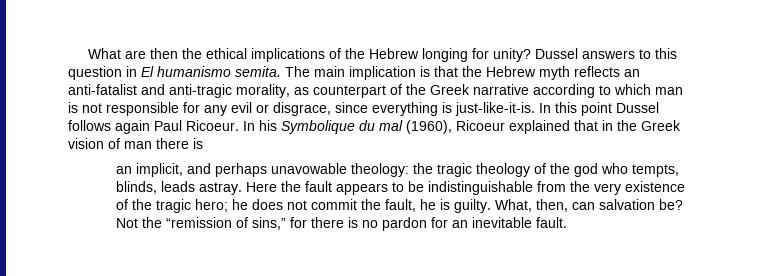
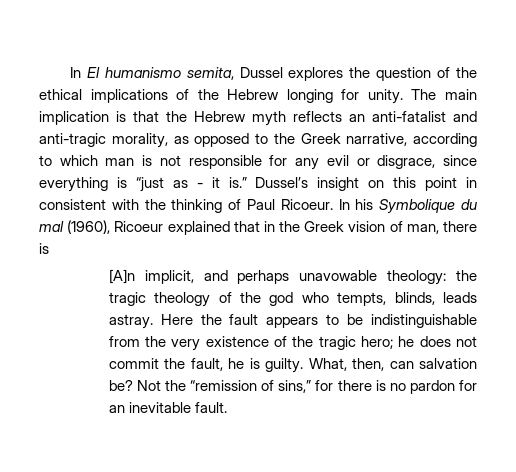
- What are then the ethical implications of the Hebrew longing for unity? Dussel answers to this question in El humanismo semita.
+ In El humanismo semita, Dussel explores the question of the ethical implications of the Hebrew longing for unity.
- The main implication is that the Hebrew myth reflects an anti-fatalist and anti-tragic morality, as counterpart of the Greek narrative according to which man is not responsible for any evil or disgrace, since everything is just-like-it-is. In this point Dussel follows again Paul Ricoeur.
+ The main implication is that the Hebrew myth reflects an anti-fatalist and anti-tragic morality, as opposed to the Greek narrative, according to which man is not responsible for any evil or disgrace, since everything is “just as - it is.” Dussel’s insight on this point in consistent with the thinking of Paul Ricoeur.
- In his Symbolique du mal (1960), Ricoeur explained that in the Greek vision of man there is
+ In his Symbolique du mal (1960), Ricoeur explained that in the Greek vision of man, there is
- an implicit, and perhaps unavowable theology: the tragic theology of the god who tempts, blinds, leads astray.
+ [A]n implicit, and perhaps unavowable theology: the tragic theology of the god who tempts, blinds, leads astray.

